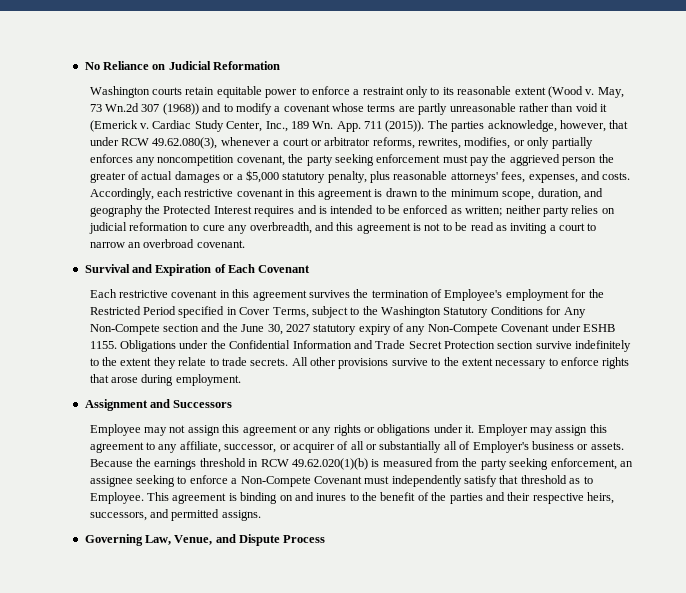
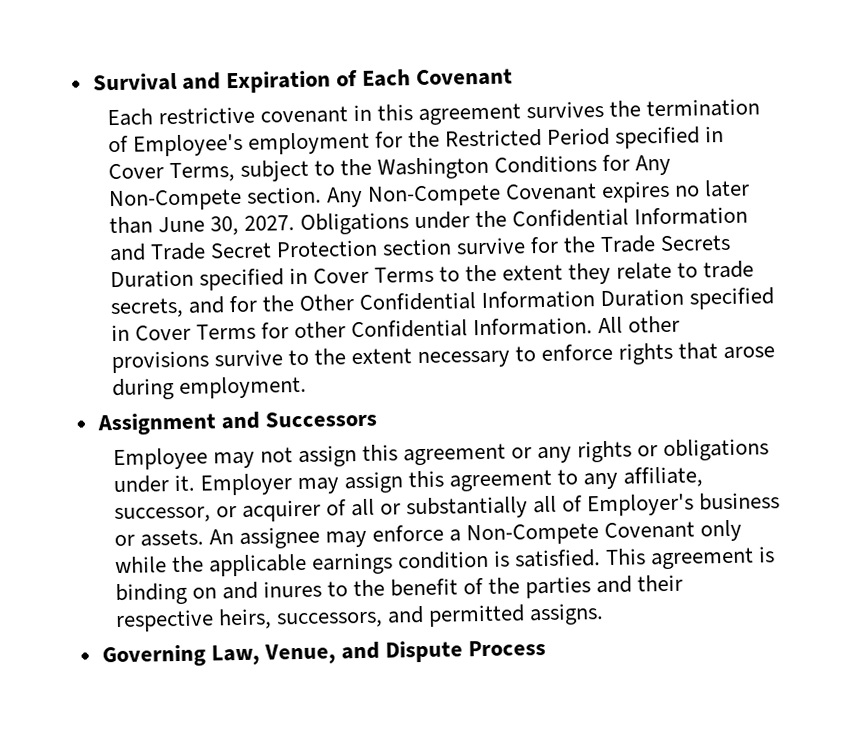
- No Reliance on Judicial Reformation
- Washington courts retain equitable power to enforce a restraint only to its reasonable extent (Wood v. May, 73 Wn.2d 307 (1968)) and to modify a covenant whose terms are partly unreasonable rather than void it (Emerick v. Cardiac Study Center, Inc., 189 Wn. App. 711 (2015)). The parties acknowledge, however, that under RCW 49.62.080(3), whenever a court or arbitrator reforms, rewrites, modifies, or only partially enforces any noncompetition covenant, the party seeking enforcement must pay the aggrieved person the greater of actual damages or a $5,000 statutory penalty, plus reasonable attorneys' fees, expenses, and costs. Accordingly, each restrictive covenant in this agreement is drawn to the minimum scope, duration, and geography the Protected Interest requires and is intended to be enforced as written; neither party relies on judicial reformation to cure any overbreadth, and this agreement is not to be read as inviting a court to narrow an overbroad covenant.
- Each restrictive covenant in this agreement survives the termination of Employee's employment for the Restricted Period specified in Cover Terms, subject to the Washington Statutory Conditions for Any Non-Compete section and the June 30, 2027 statutory expiry of any Non-Compete Covenant under ESHB 1155.
+ Each restrictive covenant in this agreement survives the termination of Employee's employment for the Restricted Period specified in Cover Terms, subject to the Washington Conditions for Any Non-Compete section. Any Non-Compete Covenant expires no later than June 30, 2027.
- Obligations under the Confidential Information and Trade Secret Protection section survive indefinitely to the extent they relate to trade secrets.
+ Obligations under the Confidential Information and Trade Secret Protection section survive for the Trade Secrets Duration specified in Cover Terms to the extent they relate to trade secrets, and for the Other Confidential Information Duration specified in Cover Terms for other Confidential Information.
- Because the earnings threshold in RCW 49.62.020(1)(b) is measured from the party seeking enforcement, an assignee seeking to enforce a Non-Compete Covenant must independently satisfy that threshold as to Employee.
+ An assignee may enforce a Non-Compete Covenant only while the applicable earnings condition is satisfied.

